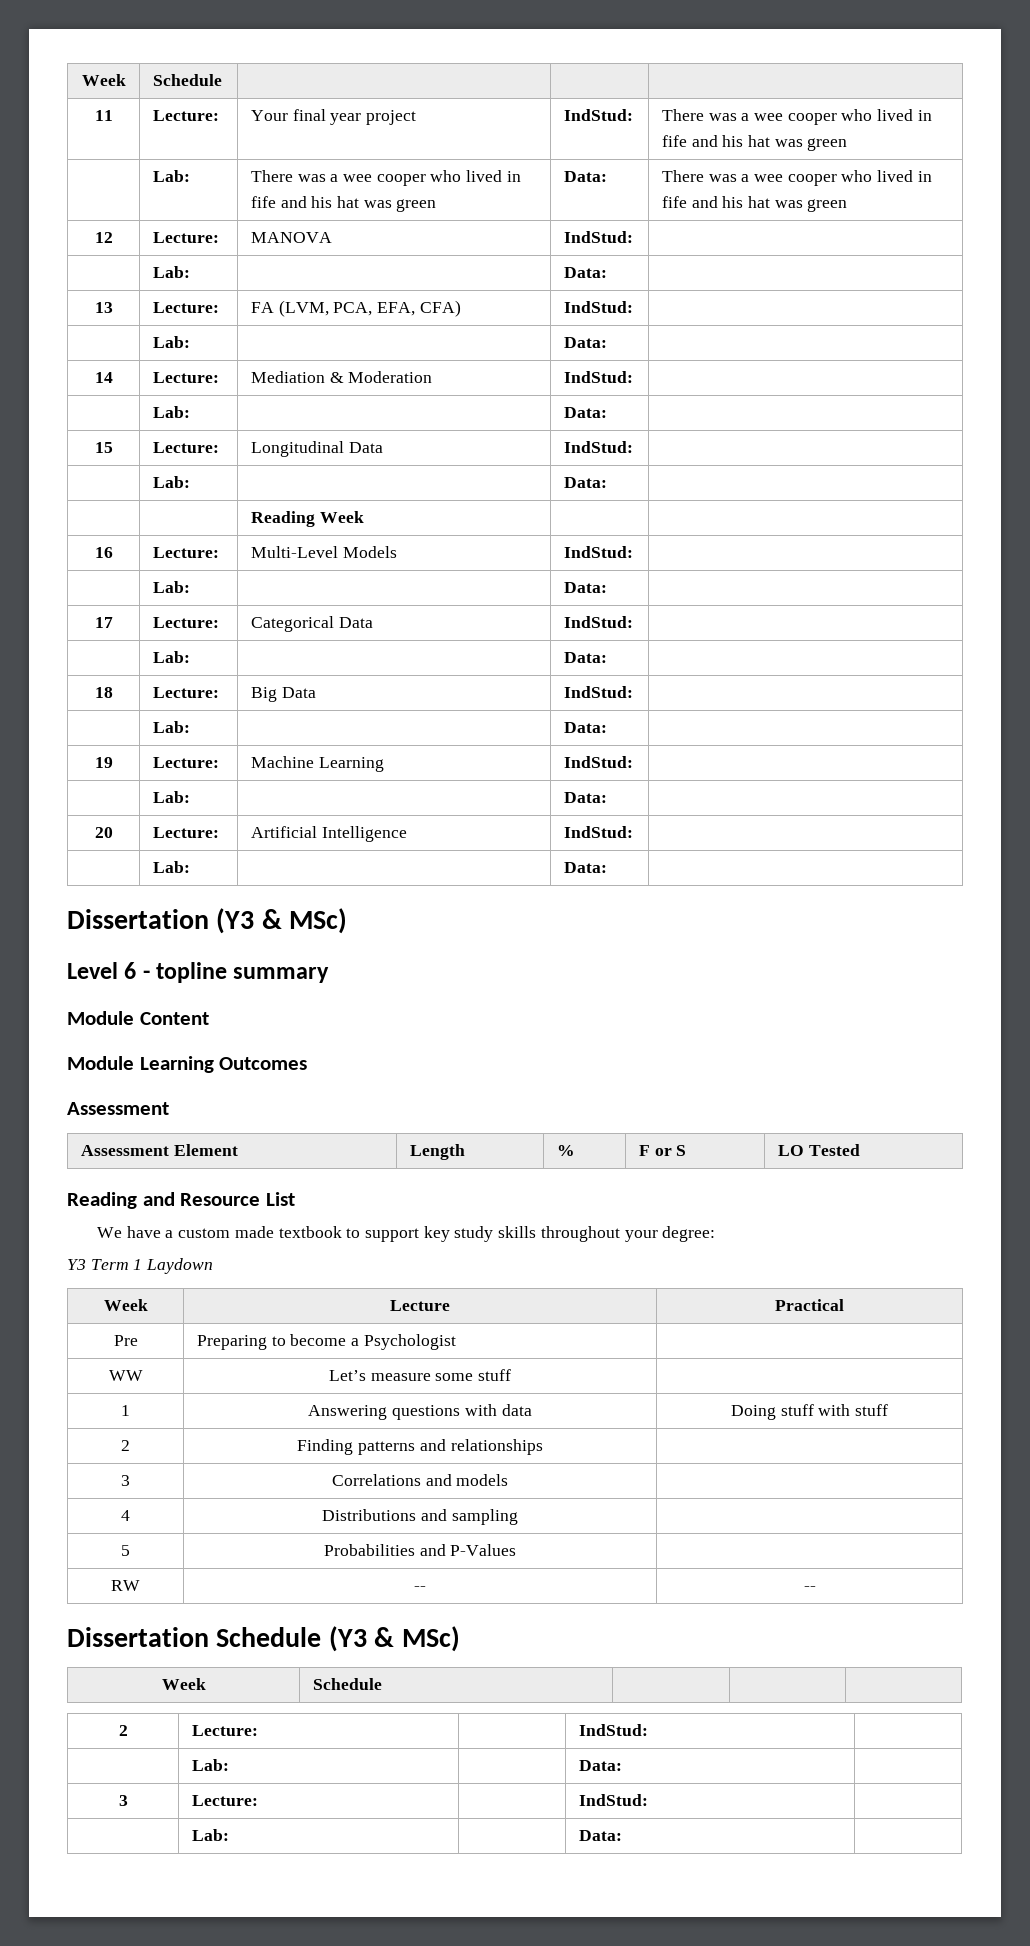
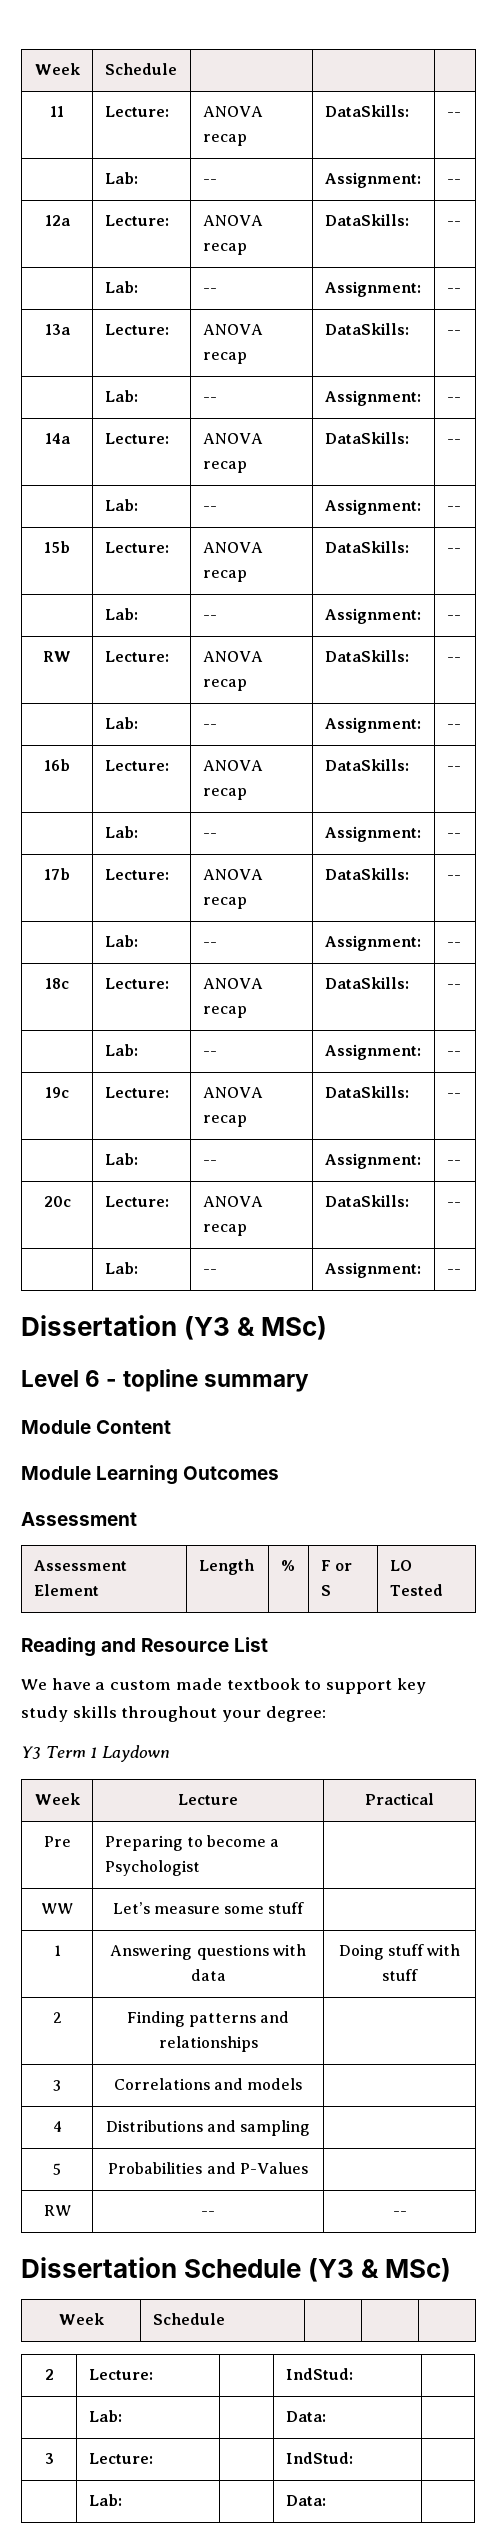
- 11 | Lecture: | Your final year project | IndStud: | There was a wee cooper who lived in fife and his hat was green
- | Lab: | There was a wee cooper who lived in fife and his hat was green | Data: | There was a wee cooper who lived in fife and his hat was green
- 12 | Lecture: | MANOVA | IndStud: |
- | Lab: | | Data: |
- 13 | Lecture: | FA (LVM, PCA, EFA, CFA) | IndStud: |
- | Lab: | | Data: |
- 14 | Lecture: | Mediation & Moderation | IndStud: |
- | Lab: | | Data: |
- 15 | Lecture: | Longitudinal Data | IndStud: |
- | Lab: | | Data: |
- | | Reading Week | |
- 16 | Lecture: | Multi-Level Models | IndStud: |
- | Lab: | | Data: |
- 17 | Lecture: | Categorical Data | IndStud: |
- | Lab: | | Data: |
- 18 | Lecture: | Big Data | IndStud: |
- | Lab: | | Data: |
- 19 | Lecture: | Machine Learning | IndStud: |
- | Lab: | | Data: |
- 20 | Lecture: | Artificial Intelligence | IndStud: |
- | Lab: | | Data: |
+ 11 | Lecture: | ANOVA recap | DataSkills: | --
+ | Lab: | -- | Assignment: | --
+ 12a | Lecture: | ANOVA recap | DataSkills: | --
+ | Lab: | -- | Assignment: | --
+ 13a | Lecture: | ANOVA recap | DataSkills: | --
+ | Lab: | -- | Assignment: | --
+ 14a | Lecture: | ANOVA recap | DataSkills: | --
+ | Lab: | -- | Assignment: | --
+ 15b | Lecture: | ANOVA recap | DataSkills: | --
+ | Lab: | -- | Assignment: | --
+ RW | Lecture: | ANOVA recap | DataSkills: | --
+ | Lab: | -- | Assignment: | --
+ 16b | Lecture: | ANOVA recap | DataSkills: | --
+ | Lab: | -- | Assignment: | --
+ 17b | Lecture: | ANOVA recap | DataSkills: | --
+ | Lab: | -- | Assignment: | --
+ 18c | Lecture: | ANOVA recap | DataSkills: | --
+ | Lab: | -- | Assignment: | --
+ 19c | Lecture: | ANOVA recap | DataSkills: | --
+ | Lab: | -- | Assignment: | --
+ 20c | Lecture: | ANOVA recap | DataSkills: | --
+ | Lab: | -- | Assignment: | --

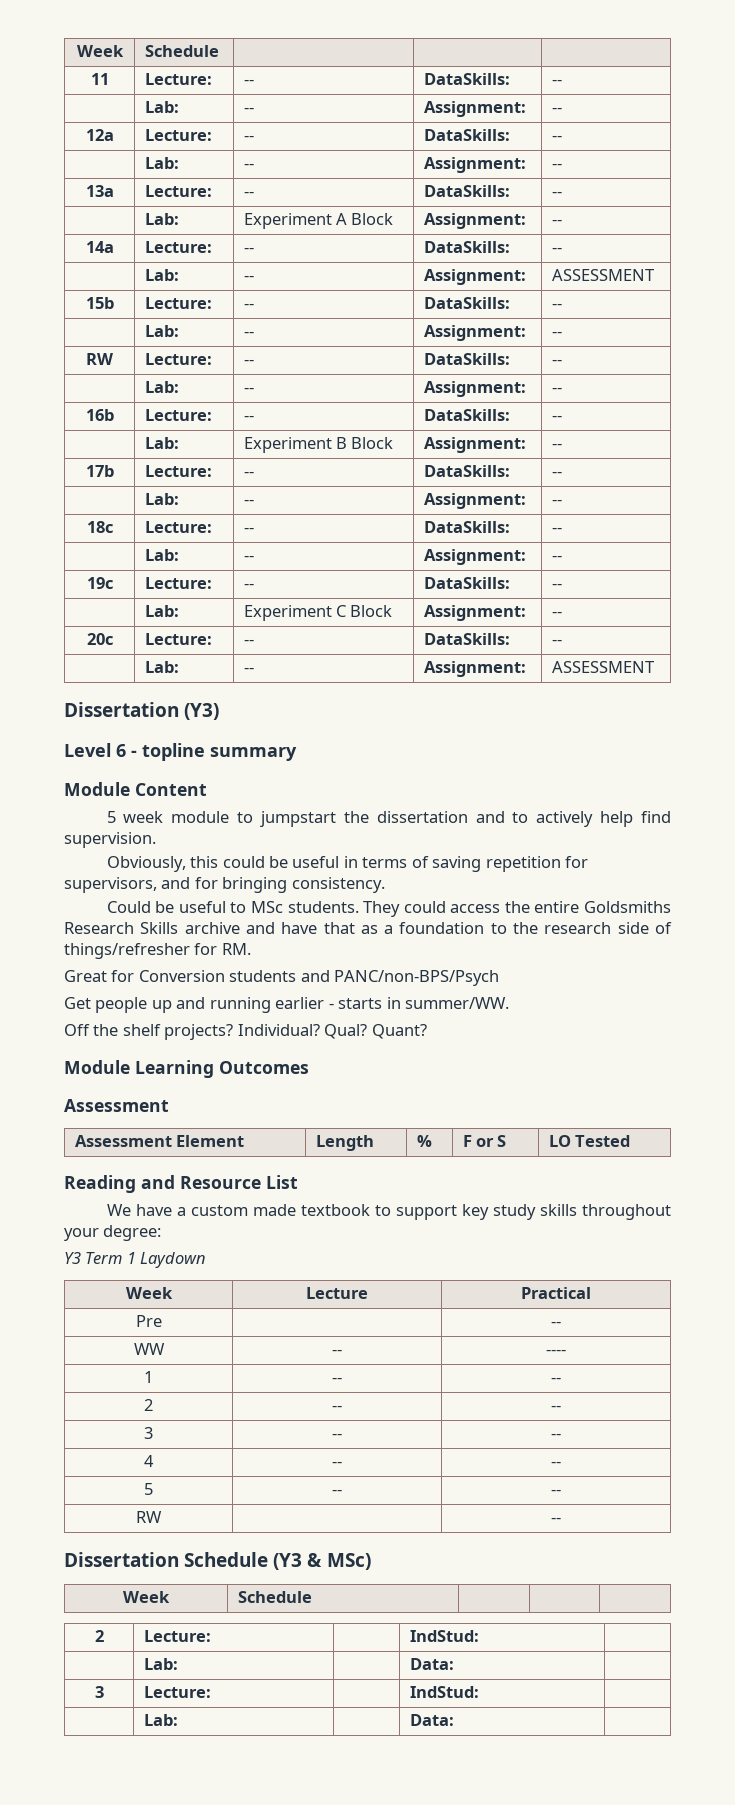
- 11 | Lecture: | ANOVA recap | DataSkills: | --
+ 11 | Lecture: | -- | DataSkills: | --
- 12a | Lecture: | ANOVA recap | DataSkills: | --
+ 12a | Lecture: | -- | DataSkills: | --
- 13a | Lecture: | ANOVA recap | DataSkills: | --
- | Lab: | -- | Assignment: | --
- 14a | Lecture: | ANOVA recap | DataSkills: | --
- | Lab: | -- | Assignment: | --
+ 13a | Lecture: | -- | DataSkills: | --
+ | Lab: | Experiment A Block | Assignment: | --
+ 14a | Lecture: | -- | DataSkills: | --
+ | Lab: | -- | Assignment: | ASSESSMENT
- 15b | Lecture: | ANOVA recap | DataSkills: | --
+ 15b | Lecture: | -- | DataSkills: | --
- RW | Lecture: | ANOVA recap | DataSkills: | --
+ RW | Lecture: | -- | DataSkills: | --
- 16b | Lecture: | ANOVA recap | DataSkills: | --
- | Lab: | -- | Assignment: | --
+ 16b | Lecture: | -- | DataSkills: | --
+ | Lab: | Experiment B Block | Assignment: | --
- 17b | Lecture: | ANOVA recap | DataSkills: | --
+ 17b | Lecture: | -- | DataSkills: | --
- 18c | Lecture: | ANOVA recap | DataSkills: | --
+ 18c | Lecture: | -- | DataSkills: | --
- 19c | Lecture: | ANOVA recap | DataSkills: | --
- | Lab: | -- | Assignment: | --
- 20c | Lecture: | ANOVA recap | DataSkills: | --
- | Lab: | -- | Assignment: | --
- Dissertation (Y3 & MSc)
+ 19c | Lecture: | -- | DataSkills: | --
+ | Lab: | Experiment C Block | Assignment: | --
+ 20c | Lecture: | -- | DataSkills: | --
+ | Lab: | -- | Assignment: | ASSESSMENT
+ Dissertation (Y3)
+ 5 week module to jumpstart the dissertation and to actively help find supervision.
+ Obviously, this could be useful in terms of saving repetition for supervisors, and for bringing consistency.
+ Could be useful to MSc students. They could access the entire Goldsmiths Research Skills archive and have that as a foundation to the research side of things/refresher for RM.
+ Great for Conversion students and PANC/non-BPS/Psych
+ Get people up and running earlier - starts in summer/WW.
+ Off the shelf projects? Individual? Qual? Quant?
- Pre | Preparing to become a Psychologist |
- WW | Let’s measure some stuff |
- 1 | Answering questions with data | Doing stuff with stuff
- 2 | Finding patterns and relationships |
- 3 | Correlations and models |
- 4 | Distributions and sampling |
- 5 | Probabilities and P-Values |
- RW | -- | --
+ Pre | | --
+ WW | -- | ----
+ 1 | -- | --
+ 2 | -- | --
+ 3 | -- | --
+ 4 | -- | --
+ 5 | -- | --
+ RW | | --

